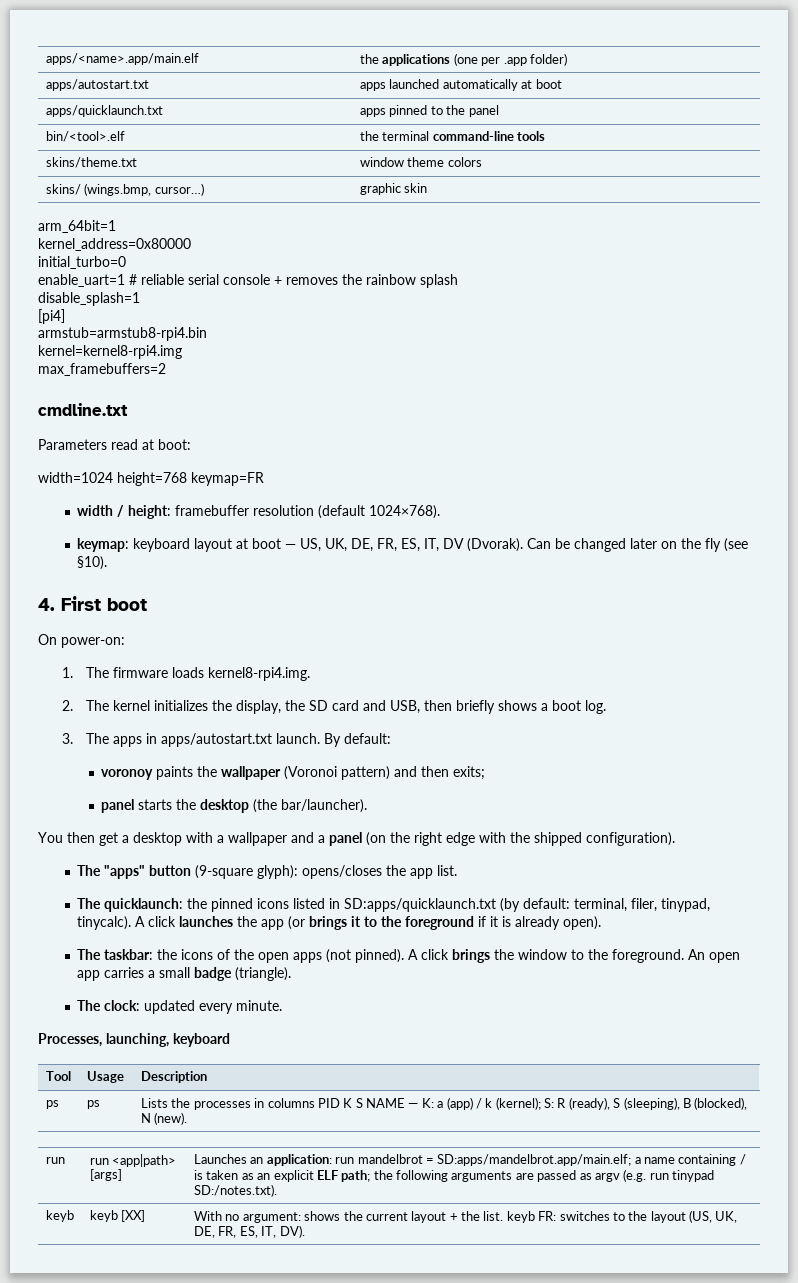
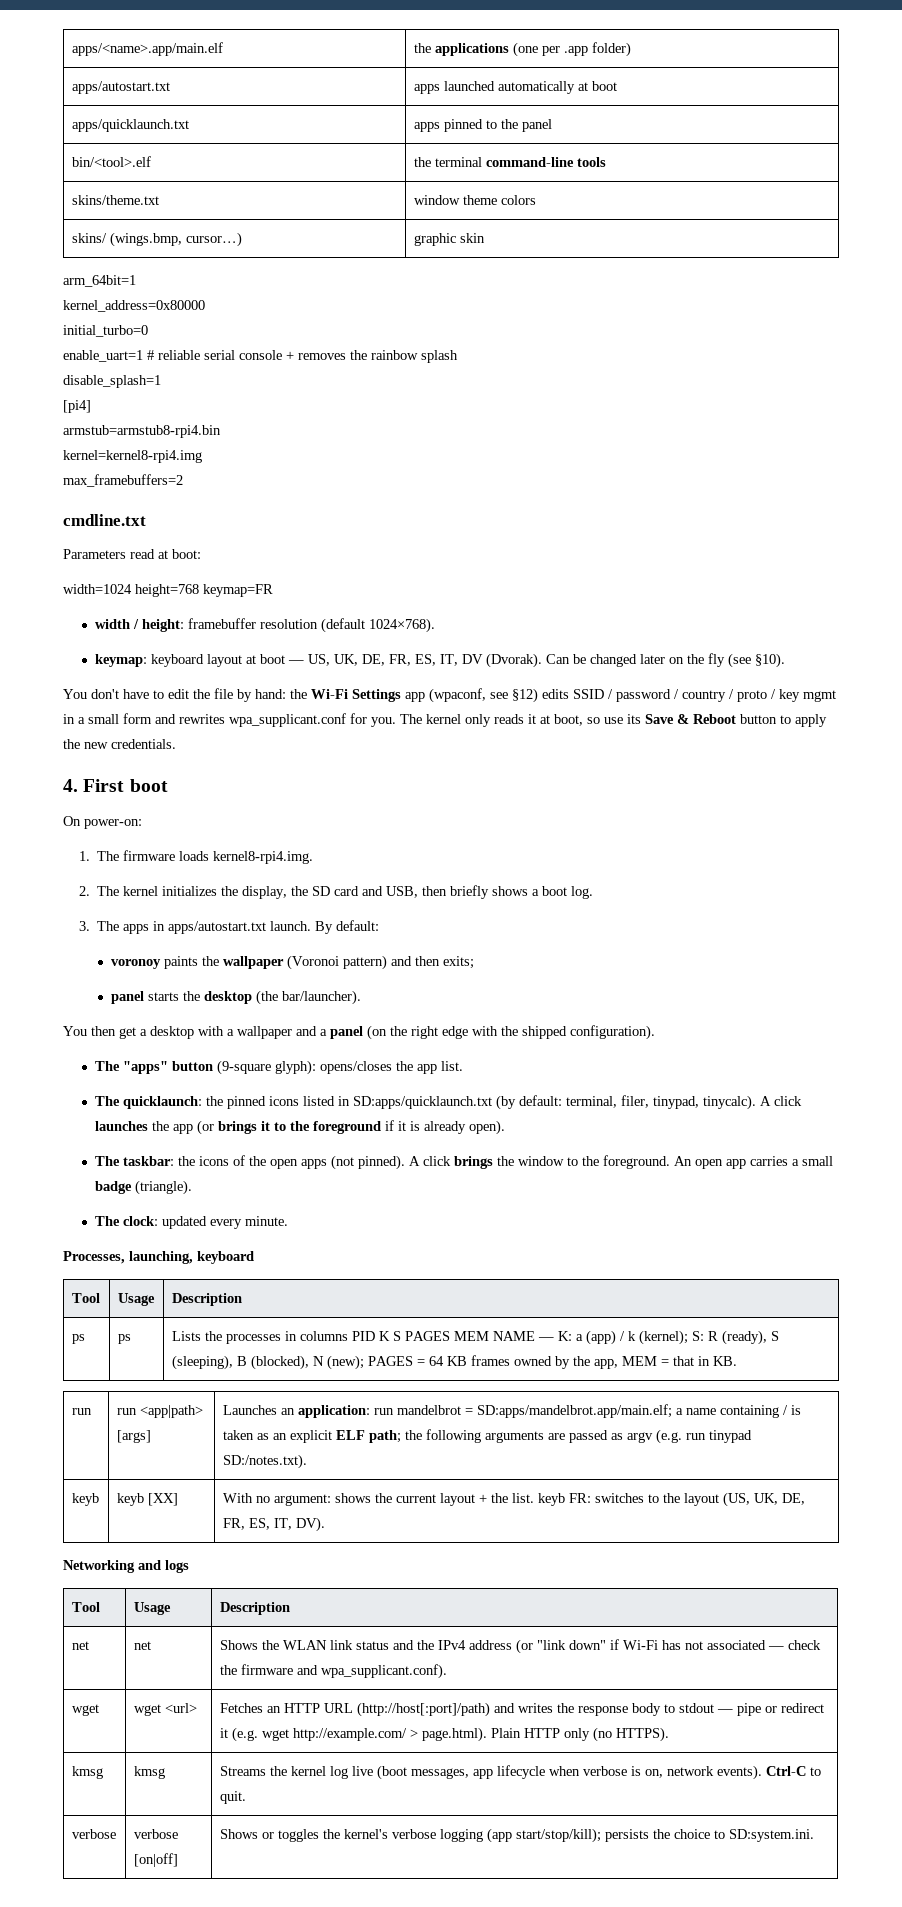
+ You don't have to edit the file by hand: the Wi-Fi Settings app (wpaconf, see §12) edits SSID / password / country / proto / key mgmt in a small form and rewrites wpa_supplicant.conf for you. The kernel only reads it at boot, so use its Save & Reboot button to apply the new credentials.
- Lists the processes in columns PID K S NAME — K: a (app) / k (kernel); S: R (ready), S (sleeping), B (blocked), N (new).
+ Lists the processes in columns PID K S PAGES MEM NAME — K: a (app) / k (kernel); S: R (ready), S (sleeping), B (blocked), N (new); PAGES = 64 KB frames owned by the app, MEM = that in KB.
+ Networking and logs
+ Tool | Usage | Description
+ net | net | Shows the WLAN link status and the IPv4 address (or "link down" if Wi-Fi has not associated — check the firmware and wpa_supplicant.conf).
+ wget | wget <url> | Fetches an HTTP URL (http://host[:port]/path) and writes the response body to stdout — pipe or redirect it (e.g. wget http://example.com/ > page.html). Plain HTTP only (no HTTPS).
+ kmsg | kmsg | Streams the kernel log live (boot messages, app lifecycle when verbose is on, network events). Ctrl-C to quit.
+ verbose | verbose [on|off] | Shows or toggles the kernel's verbose logging (app start/stop/kill); persists the choice to SD:system.ini.

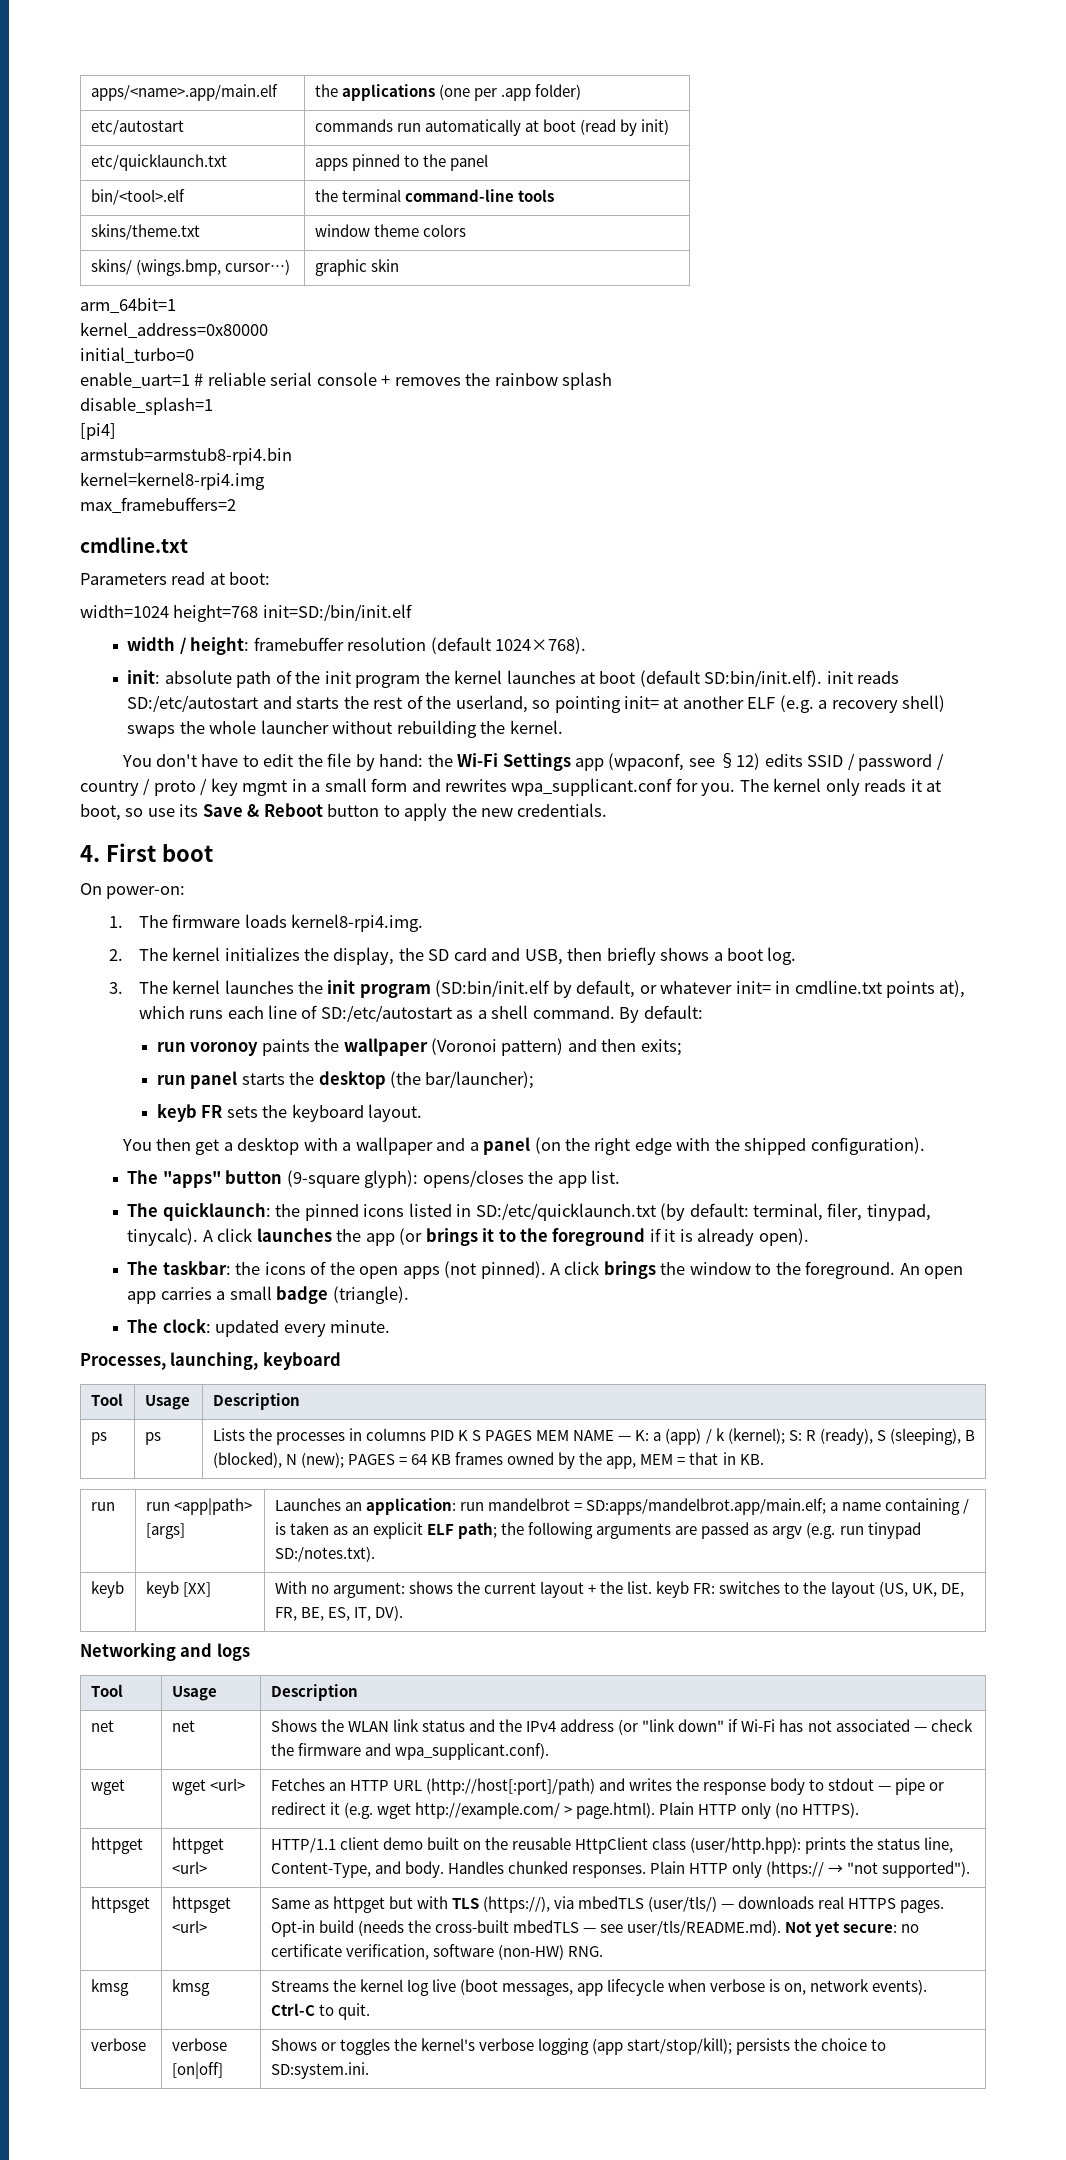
- apps/autostart.txt | apps launched automatically at boot
- apps/quicklaunch.txt | apps pinned to the panel
+ etc/autostart | commands run automatically at boot (read by init)
+ etc/quicklaunch.txt | apps pinned to the panel
- width=1024 height=768 keymap=FR
+ width=1024 height=768 init=SD:/bin/init.elf
- keymap: keyboard layout at boot — US, UK, DE, FR, ES, IT, DV (Dvorak). Can be changed later on the fly (see §10).
+ init: absolute path of the init program the kernel launches at boot (default SD:bin/init.elf). init reads SD:/etc/autostart and starts the rest of the userland, so pointing init= at another ELF (e.g. a recovery shell) swaps the whole launcher without rebuilding the kernel.
- 3. The apps in apps/autostart.txt launch.
+ 3. The kernel launches the init program (SD:bin/init.elf by default, or whatever init= in cmdline.txt points at), which runs each line of SD:/etc/autostart as a shell command.
- voronoy paints the wallpaper (Voronoi pattern) and then exits;
+ run voronoy paints the wallpaper (Voronoi pattern) and then exits;
- panel starts the desktop (the bar/launcher).
+ run panel starts the desktop (the bar/launcher);
+ keyb FR sets the keyboard layout.
- The quicklaunch: the pinned icons listed in SD:apps/quicklaunch.txt (by default: terminal, filer, tinypad, tinycalc).
+ The quicklaunch: the pinned icons listed in SD:/etc/quicklaunch.txt (by default: terminal, filer, tinypad, tinycalc).
- keyb | keyb [XX] | With no argument: shows the current layout + the list. keyb FR: switches to the layout (US, UK, DE, FR, ES, IT, DV).
+ keyb | keyb [XX] | With no argument: shows the current layout + the list. keyb FR: switches to the layout (US, UK, DE, FR, BE, ES, IT, DV).
+ httpget | httpget <url> | HTTP/1.1 client demo built on the reusable HttpClient class (user/http.hpp): prints the status line, Content-Type, and body. Handles chunked responses. Plain HTTP only (https:// → "not supported").
+ httpsget | httpsget <url> | Same as httpget but with TLS (https://), via mbedTLS (user/tls/) — downloads real HTTPS pages. Opt-in build (needs the cross-built mbedTLS — see user/tls/README.md). Not yet secure: no certificate verification, software (non-HW) RNG.

